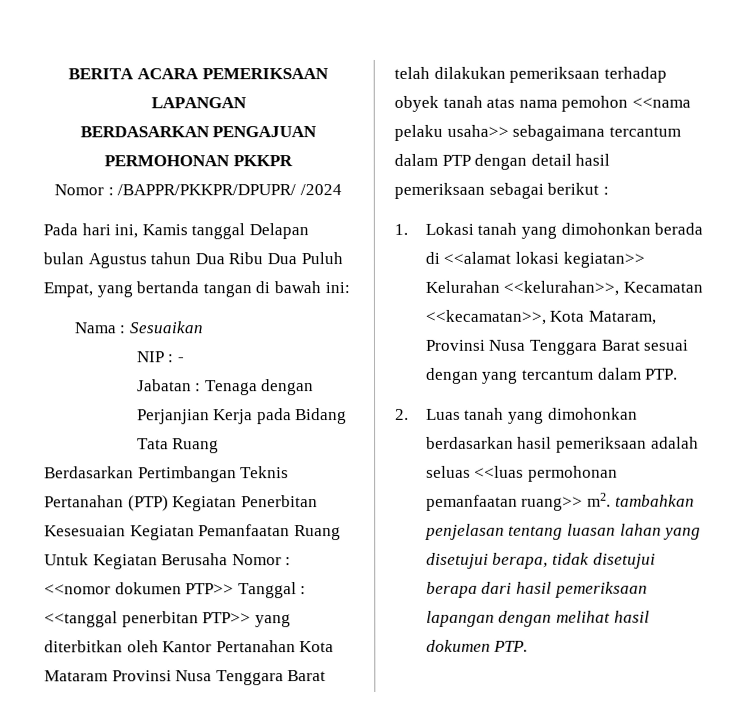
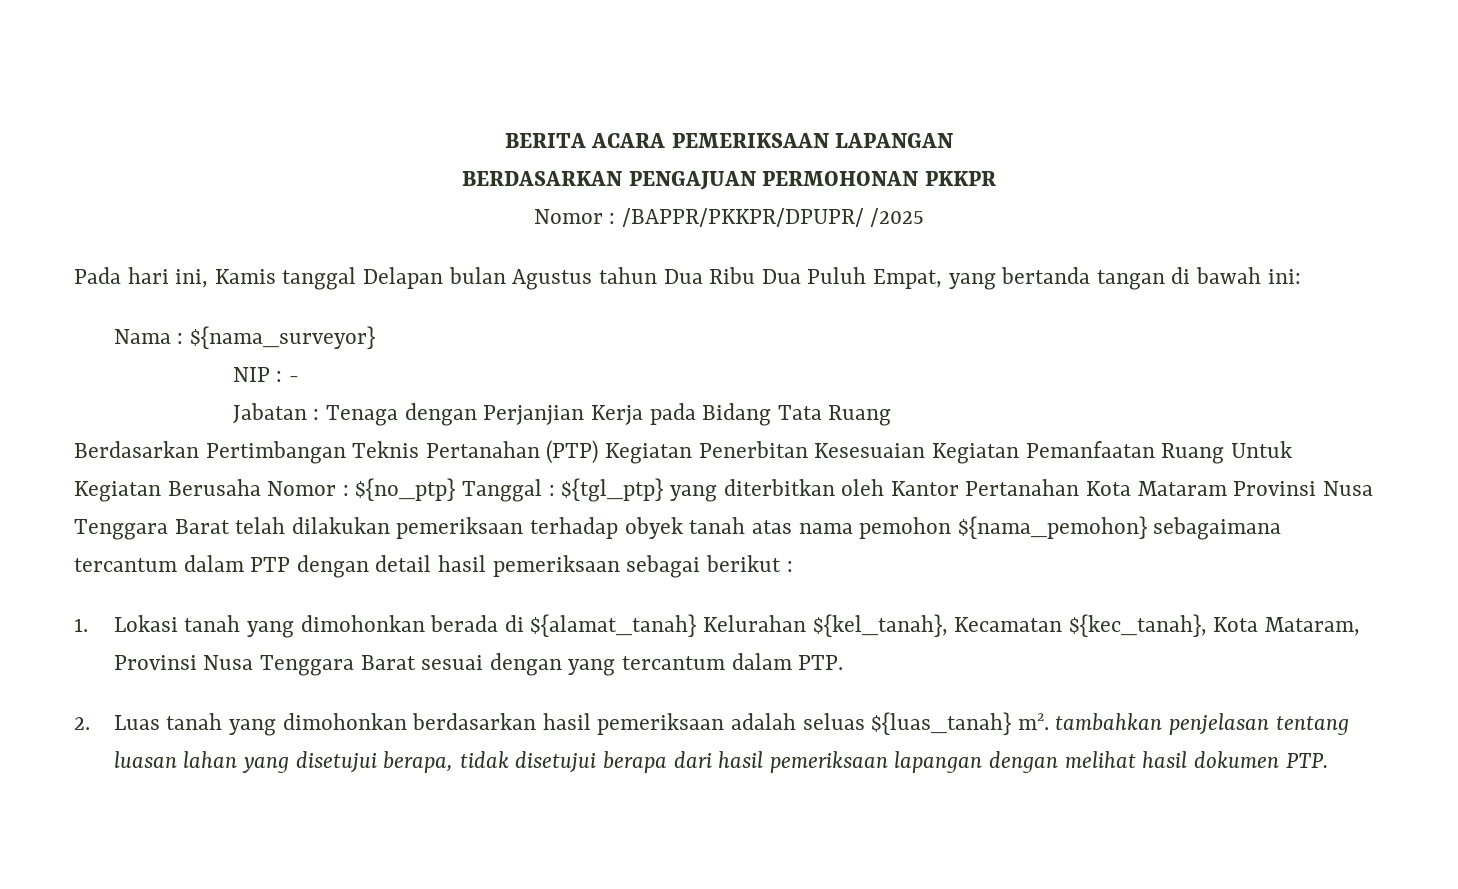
- Nomor : /BAPPR/PKKPR/DPUPR/ /2024
+ Nomor : /BAPPR/PKKPR/DPUPR/ /2025
- Nama : Sesuaikan
+ Nama : ${nama_surveyor}
- Berdasarkan Pertimbangan Teknis Pertanahan (PTP) Kegiatan Penerbitan Kesesuaian Kegiatan Pemanfaatan Ruang Untuk Kegiatan Berusaha Nomor : <<nomor dokumen PTP>> Tanggal : <<tanggal penerbitan PTP>> yang diterbitkan oleh Kantor Pertanahan Kota Mataram Provinsi Nusa Tenggara Barat telah dilakukan pemeriksaan terhadap obyek tanah atas nama pemohon <<nama pelaku usaha>> sebagaimana tercantum dalam PTP dengan detail hasil pemeriksaan sebagai berikut :
+ Berdasarkan Pertimbangan Teknis Pertanahan (PTP) Kegiatan Penerbitan Kesesuaian Kegiatan Pemanfaatan Ruang Untuk Kegiatan Berusaha Nomor : ${no_ptp} Tanggal : ${tgl_ptp} yang diterbitkan oleh Kantor Pertanahan Kota Mataram Provinsi Nusa Tenggara Barat telah dilakukan pemeriksaan terhadap obyek tanah atas nama pemohon ${nama_pemohon} sebagaimana tercantum dalam PTP dengan detail hasil pemeriksaan sebagai berikut :
- 1. Lokasi tanah yang dimohonkan berada di <<alamat lokasi kegiatan>> Kelurahan <<kelurahan>>, Kecamatan <<kecamatan>>, Kota Mataram, Provinsi Nusa Tenggara Barat sesuai dengan yang tercantum dalam PTP.
+ 1. Lokasi tanah yang dimohonkan berada di ${alamat_tanah} Kelurahan ${kel_tanah}, Kecamatan ${kec_tanah}, Kota Mataram, Provinsi Nusa Tenggara Barat sesuai dengan yang tercantum dalam PTP.
- 2. Luas tanah yang dimohonkan berdasarkan hasil pemeriksaan adalah seluas <<luas permohonan pemanfaatan ruang>> m2. tambahkan penjelasan tentang luasan lahan yang disetujui berapa, tidak disetujui berapa dari hasil pemeriksaan lapangan dengan melihat hasil dokumen PTP.
+ 2. Luas tanah yang dimohonkan berdasarkan hasil pemeriksaan adalah seluas ${luas_tanah} m2. tambahkan penjelasan tentang luasan lahan yang disetujui berapa, tidak disetujui berapa dari hasil pemeriksaan lapangan dengan melihat hasil dokumen PTP.

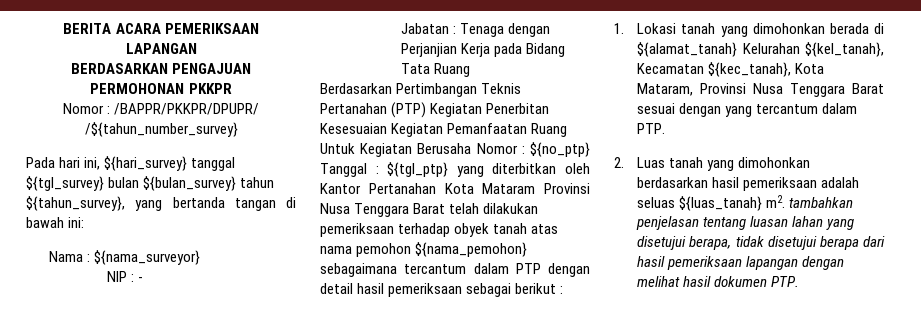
- Nomor : /BAPPR/PKKPR/DPUPR/ /2025
+ Nomor : /BAPPR/PKKPR/DPUPR/ /${tahun_number_survey}
- Pada hari ini, Kamis tanggal Delapan bulan Agustus tahun Dua Ribu Dua Puluh Empat, yang bertanda tangan di bawah ini:
+ Pada hari ini, ${hari_survey} tanggal ${tgl_survey} bulan ${bulan_survey} tahun ${tahun_survey}, yang bertanda tangan di bawah ini:

